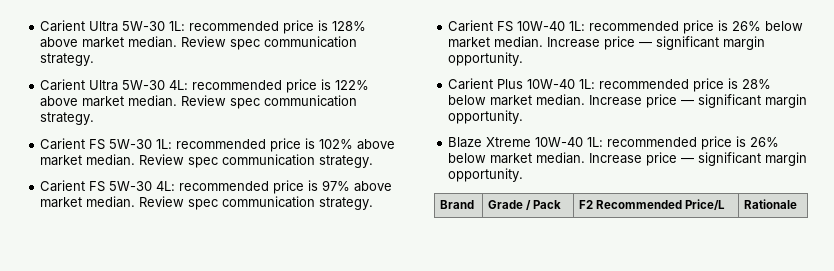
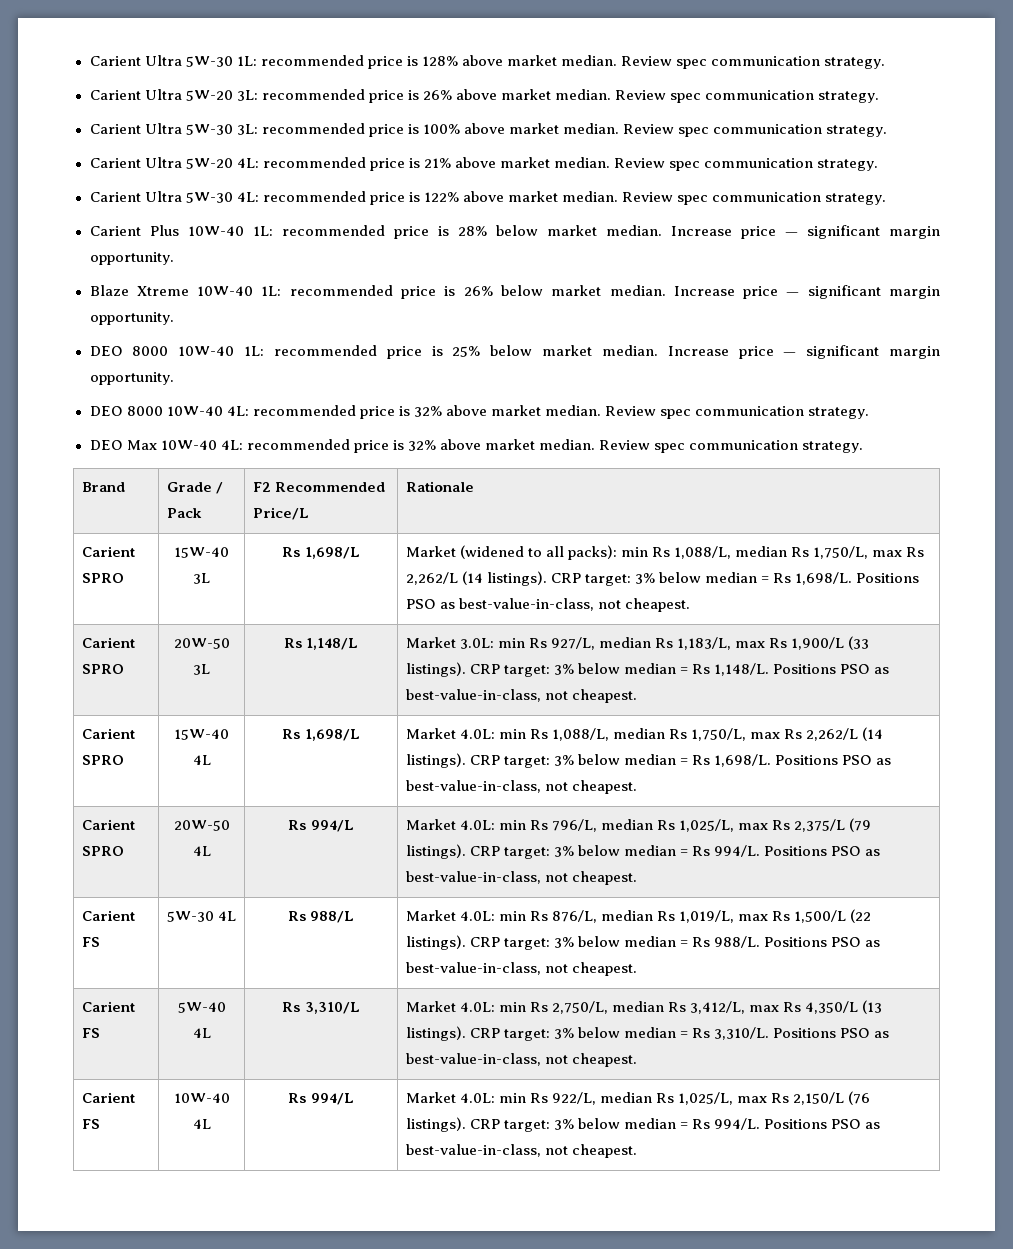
+ Carient Ultra 5W-20 3L: recommended price is 26% above market median. Review spec communication strategy.
+ Carient Ultra 5W-30 3L: recommended price is 100% above market median. Review spec communication strategy.
+ Carient Ultra 5W-20 4L: recommended price is 21% above market median. Review spec communication strategy.
- Carient FS 5W-30 1L: recommended price is 102% above market median. Review spec communication strategy.
- Carient FS 5W-30 4L: recommended price is 97% above market median. Review spec communication strategy.
- Carient FS 10W-40 1L: recommended price is 26% below market median. Increase price — significant margin opportunity.
+ DEO 8000 10W-40 1L: recommended price is 25% below market median. Increase price — significant margin opportunity.
+ DEO 8000 10W-40 4L: recommended price is 32% above market median. Review spec communication strategy.
+ DEO Max 10W-40 4L: recommended price is 32% above market median. Review spec communication strategy.
+ Carient SPRO | 15W-40 3L | Rs 1,698/L | Market (widened to all packs): min Rs 1,088/L, median Rs 1,750/L, max Rs 2,262/L (14 listings). CRP target: 3% below median = Rs 1,698/L. Positions PSO as best-value-in-class, not cheapest.
+ Carient SPRO | 20W-50 3L | Rs 1,148/L | Market 3.0L: min Rs 927/L, median Rs 1,183/L, max Rs 1,900/L (33 listings). CRP target: 3% below median = Rs 1,148/L. Positions PSO as best-value-in-class, not cheapest.
+ Carient SPRO | 15W-40 4L | Rs 1,698/L | Market 4.0L: min Rs 1,088/L, median Rs 1,750/L, max Rs 2,262/L (14 listings). CRP target: 3% below median = Rs 1,698/L. Positions PSO as best-value-in-class, not cheapest.
+ Carient SPRO | 20W-50 4L | Rs 994/L | Market 4.0L: min Rs 796/L, median Rs 1,025/L, max Rs 2,375/L (79 listings). CRP target: 3% below median = Rs 994/L. Positions PSO as best-value-in-class, not cheapest.
+ Carient FS | 5W-30 4L | Rs 988/L | Market 4.0L: min Rs 876/L, median Rs 1,019/L, max Rs 1,500/L (22 listings). CRP target: 3% below median = Rs 988/L. Positions PSO as best-value-in-class, not cheapest.
+ Carient FS | 5W-40 4L | Rs 3,310/L | Market 4.0L: min Rs 2,750/L, median Rs 3,412/L, max Rs 4,350/L (13 listings). CRP target: 3% below median = Rs 3,310/L. Positions PSO as best-value-in-class, not cheapest.
+ Carient FS | 10W-40 4L | Rs 994/L | Market 4.0L: min Rs 922/L, median Rs 1,025/L, max Rs 2,150/L (76 listings). CRP target: 3% below median = Rs 994/L. Positions PSO as best-value-in-class, not cheapest.

